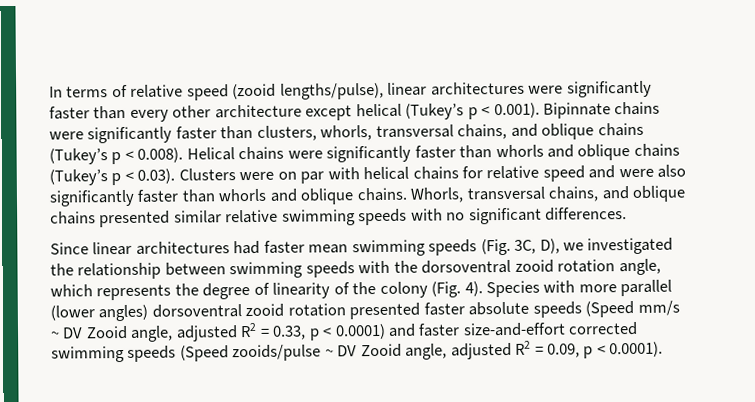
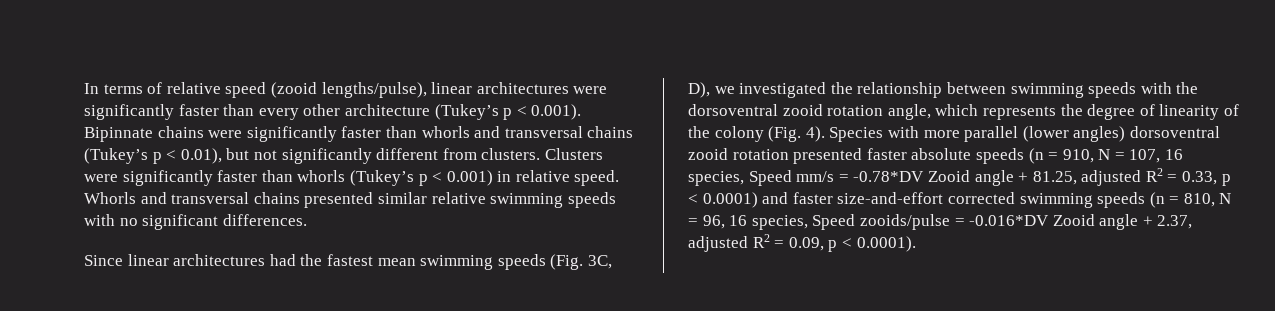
- In terms of relative speed (zooid lengths/pulse), linear architectures were significantly faster than every other architecture except helical (Tukey’s p < 0.001). Bipinnate chains were significantly faster than clusters, whorls, transversal chains, and oblique chains (Tukey’s p < 0.008). Helical chains were significantly faster than whorls and oblique chains (Tukey’s p < 0.03). Clusters were on par with helical chains for relative speed and were also significantly faster than whorls and oblique chains. Whorls, transversal chains, and oblique chains presented similar relative swimming speeds with no significant differences.
+ In terms of relative speed (zooid lengths/pulse), linear architectures were significantly faster than every other architecture (Tukey’s p < 0.001). Bipinnate chains were significantly faster than whorls and transversal chains (Tukey’s p < 0.01), but not significantly different from clusters. Clusters were significantly faster than whorls (Tukey’s p < 0.001) in relative speed. Whorls and transversal chains presented similar relative swimming speeds with no significant differences.
- Since linear architectures had faster mean swimming speeds (Fig. 3C, D), we investigated the relationship between swimming speeds with the dorsoventral zooid rotation angle, which represents the degree of linearity of the colony (Fig. 4).
+ Since linear architectures had the fastest mean swimming speeds (Fig. 3C, D), we investigated the relationship between swimming speeds with the dorsoventral zooid rotation angle, which represents the degree of linearity of the colony (Fig. 4).
- Species with more parallel (lower angles) dorsoventral zooid rotation presented faster absolute speeds (Speed mm/s ~ DV Zooid angle, adjusted R2 = 0.33, p < 0.0001) and faster size-and-effort corrected swimming speeds (Speed zooids/pulse ~ DV Zooid angle, adjusted R2 = 0.09, p < 0.0001).
+ Species with more parallel (lower angles) dorsoventral zooid rotation presented faster absolute speeds (n = 910, N = 107, 16 species, Speed mm/s = -0.78*DV Zooid angle + 81.25, adjusted R2 = 0.33, p < 0.0001) and faster size-and-effort corrected swimming speeds (n = 810, N = 96, 16 species, Speed zooids/pulse = -0.016*DV Zooid angle + 2.37, adjusted R2 = 0.09, p < 0.0001).

